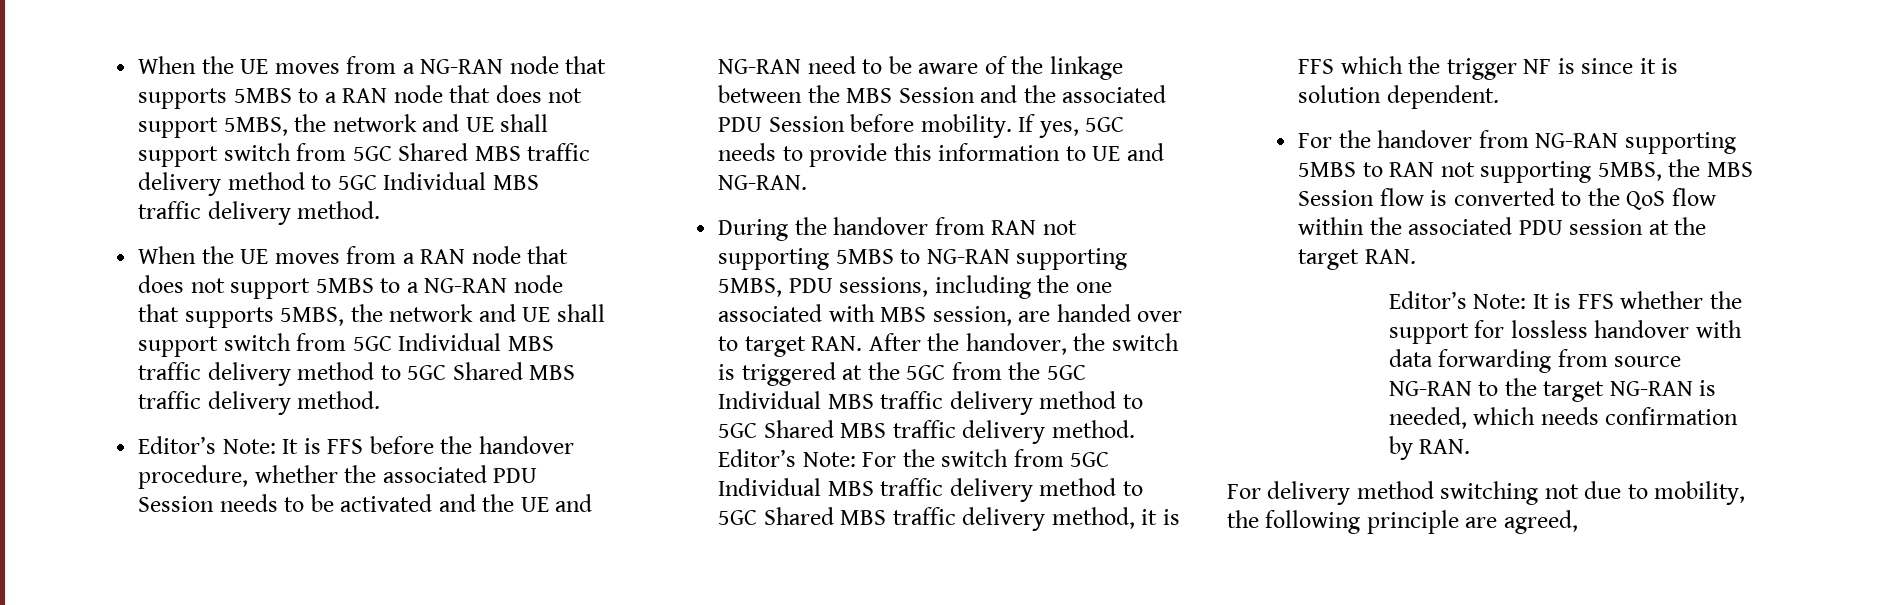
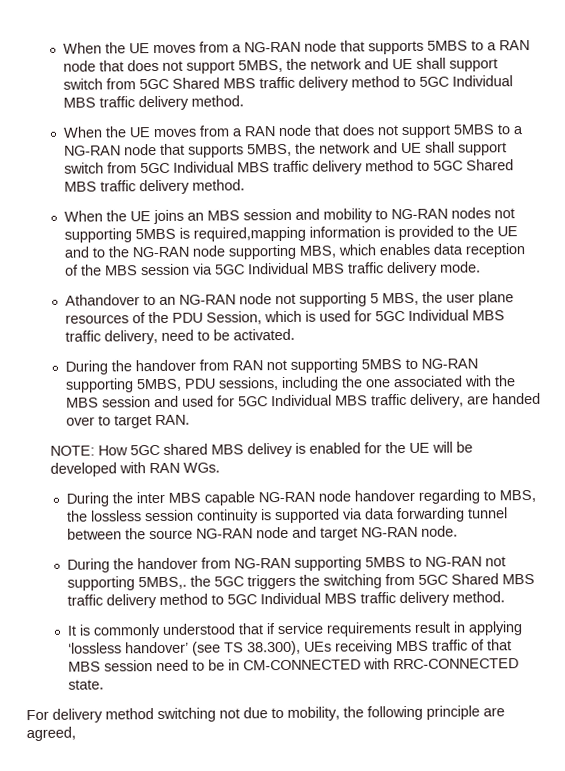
- Editor’s Note: It is FFS before the handover procedure, whether the associated PDU Session needs to be activated and the UE and NG-RAN need to be aware of the linkage between the MBS Session and the associated PDU Session before mobility. If yes, 5GC needs to provide this information to UE and NG-RAN.
+ When the UE joins an MBS session and mobility to NG-RAN nodes not supporting 5MBS is required,mapping information is provided to the UE and to the NG-RAN node supporting MBS, which enables data reception of the MBS session via 5GC Individual MBS traffic delivery mode.
+ Athandover to an NG-RAN node not supporting 5 MBS, the user plane resources of the PDU Session, which is used for 5GC Individual MBS traffic delivery, need to be activated.
- During the handover from RAN not supporting 5MBS to NG-RAN supporting 5MBS, PDU sessions, including the one associated with MBS session, are handed over to target RAN. After the handover, the switch is triggered at the 5GC from the 5GC Individual MBS traffic delivery method to 5GC Shared MBS traffic delivery method. Editor’s Note: For the switch from 5GC Individual MBS traffic delivery method to 5GC Shared MBS traffic delivery method, it is FFS which the trigger NF is since it is solution dependent.
- For the handover from NG-RAN supporting 5MBS to RAN not supporting 5MBS, the MBS Session flow is converted to the QoS flow within the associated PDU session at the target RAN.
- Editor’s Note: It is FFS whether the support for lossless handover with data forwarding from source NG-RAN to the target NG-RAN is needed, which needs confirmation by RAN.
+ During the handover from RAN not supporting 5MBS to NG-RAN supporting 5MBS, PDU sessions, including the one associated with the MBS session and used for 5GC Individual MBS traffic delivery, are handed over to target RAN.
+ NOTE: How 5GC shared MBS delivey is enabled for the UE will be developed with RAN WGs.
+ During the inter MBS capable NG-RAN node handover regarding to MBS, the lossless session continuity is supported via data forwarding tunnel between the source NG-RAN node and target NG-RAN node.
+ During the handover from NG-RAN supporting 5MBS to NG-RAN not supporting 5MBS,. the 5GC triggers the switching from 5GC Shared MBS traffic delivery method to 5GC Individual MBS traffic delivery method.
+ It is commonly understood that if service requirements result in applying ‘lossless handover’ (see TS 38.300), UEs receiving MBS traffic of that MBS session need to be in CM-CONNECTED with RRC-CONNECTED state.

